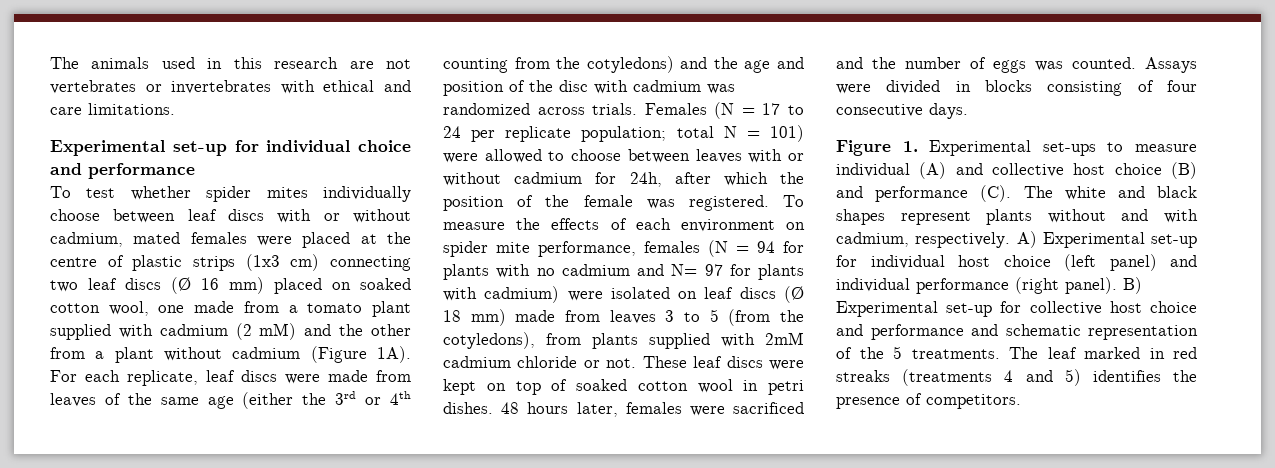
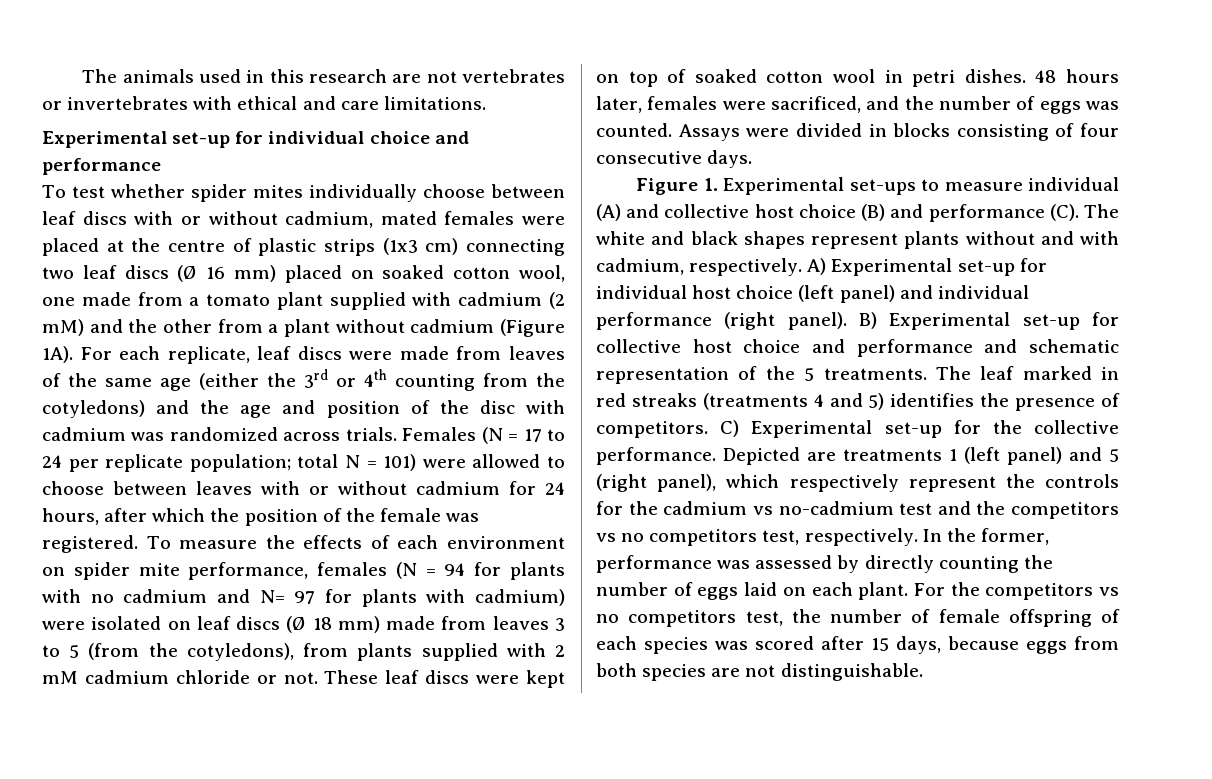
- Females (N = 17 to 24 per replicate population; total N = 101) were allowed to choose between leaves with or without cadmium for 24h, after which the position of the female was registered.
+ Females (N = 17 to 24 per replicate population; total N = 101) were allowed to choose between leaves with or without cadmium for 24 hours, after which the position of the female was registered.
- To measure the effects of each environment on spider mite performance, females (N = 94 for plants with no cadmium and N= 97 for plants with cadmium) were isolated on leaf discs (Ø 18 mm) made from leaves 3 to 5 (from the cotyledons), from plants supplied with 2mM cadmium chloride or not.
+ To measure the effects of each environment on spider mite performance, females (N = 94 for plants with no cadmium and N= 97 for plants with cadmium) were isolated on leaf discs (Ø 18 mm) made from leaves 3 to 5 (from the cotyledons), from plants supplied with 2 mM cadmium chloride or not.
- 48 hours later, females were sacrificed and the number of eggs was counted.
+ 48 hours later, females were sacrificed, and the number of eggs was counted.
+ C) Experimental set-up for the collective performance. Depicted are treatments 1 (left panel) and 5 (right panel), which respectively represent the controls for the cadmium vs no-cadmium test and the competitors vs no competitors test, respectively. In the former, performance was assessed by directly counting the number of eggs laid on each plant. For the competitors vs no competitors test, the number of female offspring of each species was scored after 15 days, because eggs from both species are not distinguishable.

